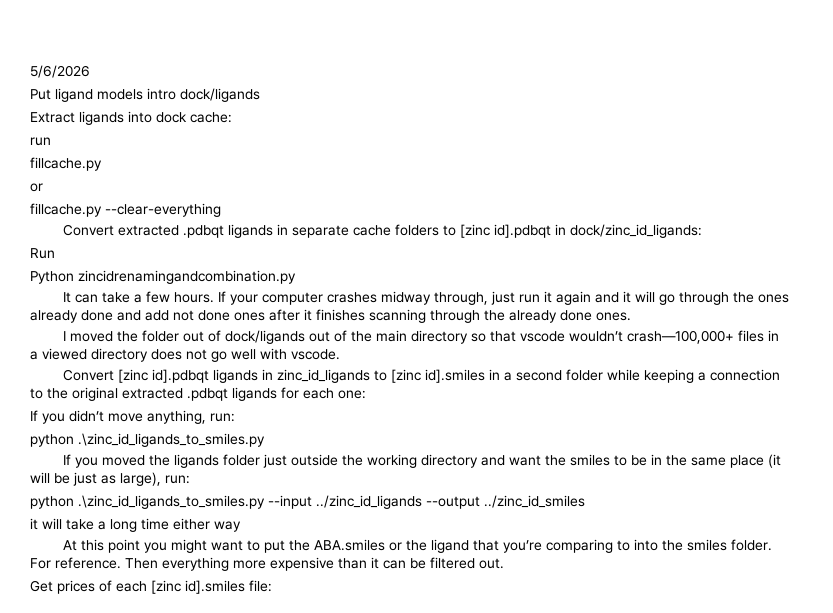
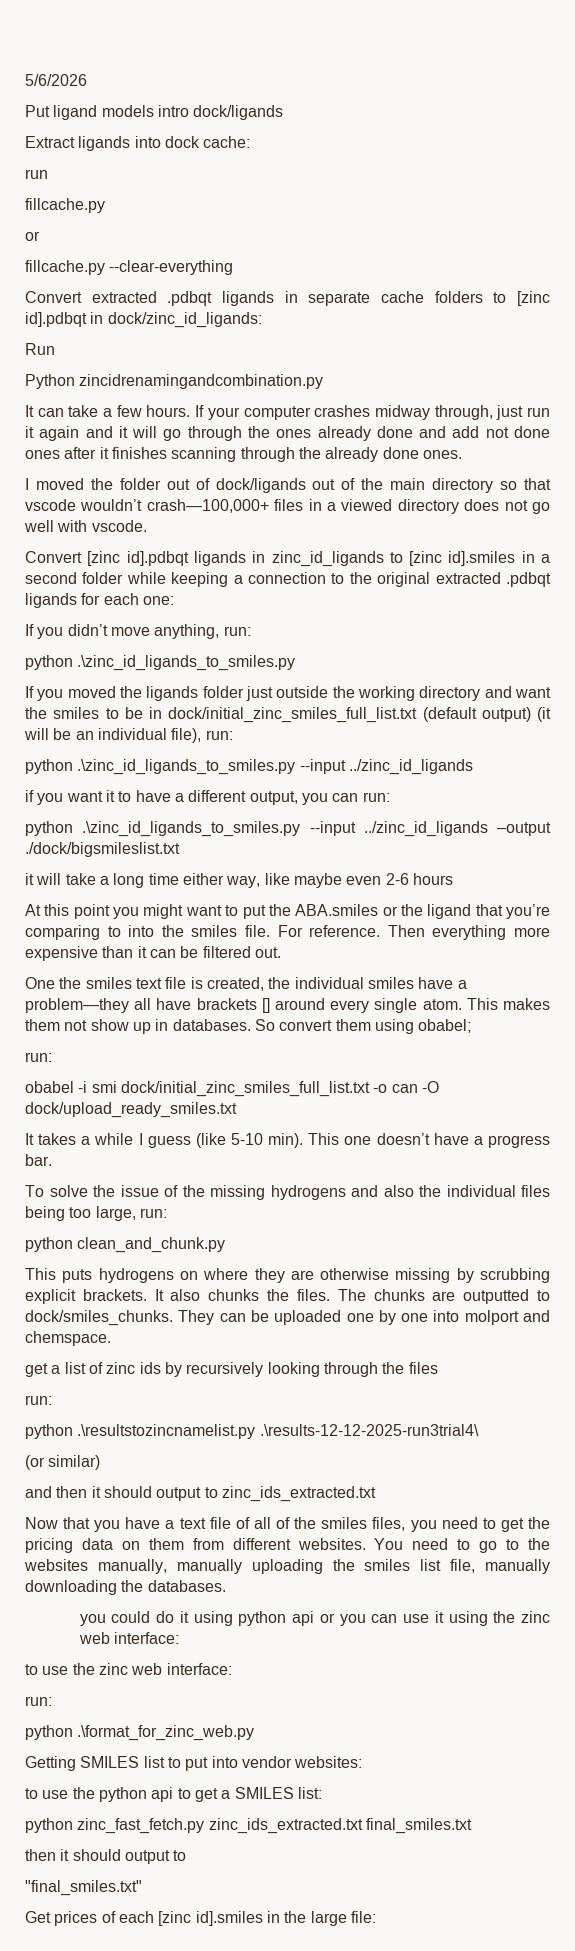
- If you moved the ligands folder just outside the working directory and want the smiles to be in the same place (it will be just as large), run:
- python .\zinc_id_ligands_to_smiles.py --input ../zinc_id_ligands --output ../zinc_id_smiles
+ If you moved the ligands folder just outside the working directory and want the smiles to be in dock/initial_zinc_smiles_full_list.txt (default output) (it will be an individual file), run:
+ python .\zinc_id_ligands_to_smiles.py --input ../zinc_id_ligands
+ if you want it to have a different output, you can run:
+ python .\zinc_id_ligands_to_smiles.py --input ../zinc_id_ligands –output ./dock/bigsmileslist.txt
- it will take a long time either way
+ it will take a long time either way, like maybe even 2-6 hours
- At this point you might want to put the ABA.smiles or the ligand that you’re comparing to into the smiles folder.
+ At this point you might want to put the ABA.smiles or the ligand that you’re comparing to into the smiles file.
+ One the smiles text file is created, the individual smiles have a problem—they all have brackets [] around every single atom. This makes them not show up in databases. So convert them using obabel;
+ run:
+ obabel -i smi dock/initial_zinc_smiles_full_list.txt -o can -O dock/upload_ready_smiles.txt
+ It takes a while I guess (like 5-10 min). This one doesn’t have a progress bar.
+ To solve the issue of the missing hydrogens and also the individual files being too large, run:
+ python clean_and_chunk.py
+ This puts hydrogens on where they are otherwise missing by scrubbing explicit brackets. It also chunks the files. The chunks are outputted to dock/smiles_chunks. They can be uploaded one by one into molport and chemspace.
+ get a list of zinc ids by recursively looking through the files
+ run:
+ python .\resultstozincnamelist.py .\results-12-12-2025-run3trial4\
+ (or similar)
+ and then it should output to zinc_ids_extracted.txt
+ Now that you have a text file of all of the smiles files, you need to get the pricing data on them from different websites. You need to go to the websites manually, manually uploading the smiles list file, manually downloading the databases.
+ you could do it using python api or you can use it using the zinc web interface:
+ to use the zinc web interface:
+ run:
+ python .\format_for_zinc_web.py
+ Getting SMILES list to put into vendor websites:
+ to use the python api to get a SMILES list:
+ python zinc_fast_fetch.py zinc_ids_extracted.txt final_smiles.txt
+ then it should output to
+ "final_smiles.txt"
- Get prices of each [zinc id].smiles file:
+ Get prices of each [zinc id].smiles in the large file:

